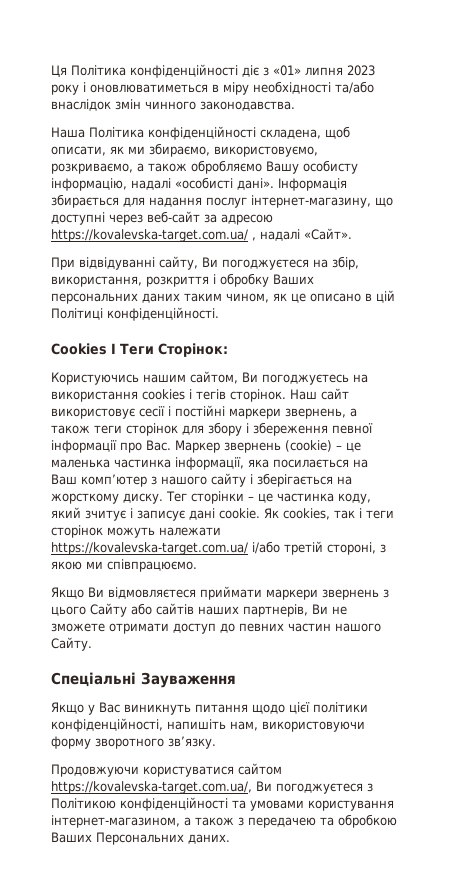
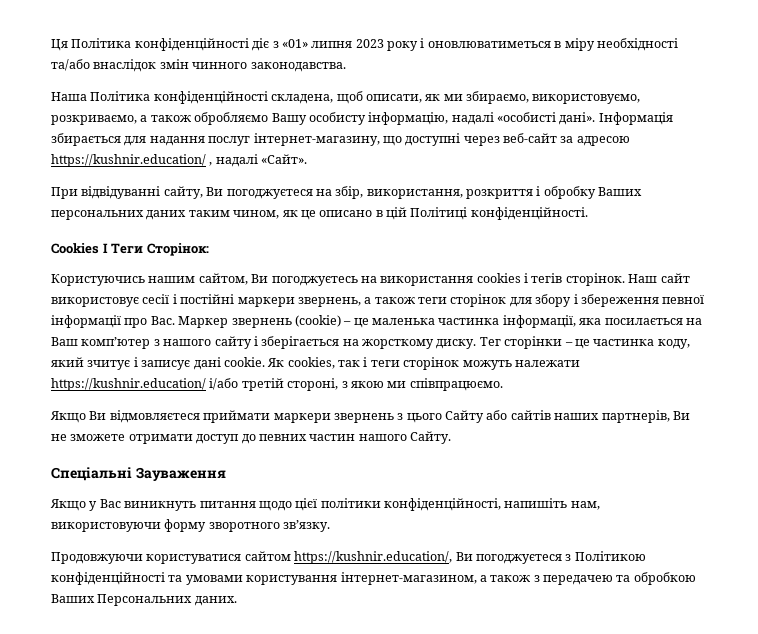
- Інформація збирається для надання послуг інтернет-магазину, що доступні через веб-сайт за адресою https://kovalevska-target.com.ua/ , надалі «Сайт».
+ Інформація збирається для надання послуг інтернет-магазину, що доступні через веб-сайт за адресою https://kushnir.education/ , надалі «Сайт».
- Як cookies, так і теги сторінок можуть належати https://kovalevska-target.com.ua/ і/або третій стороні, з якою ми співпрацюємо.
+ Як cookies, так і теги сторінок можуть належати https://kushnir.education/ і/або третій стороні, з якою ми співпрацюємо.
- Продовжуючи користуватися сайтом https://kovalevska-target.com.ua/, Ви погоджуєтеся з Політикою конфіденційності та умовами користування інтернет-магазином, а також з передачею та обробкою Ваших Персональних даних.
+ Продовжуючи користуватися сайтом https://kushnir.education/, Ви погоджуєтеся з Політикою конфіденційності та умовами користування інтернет-магазином, а також з передачею та обробкою Ваших Персональних даних.

